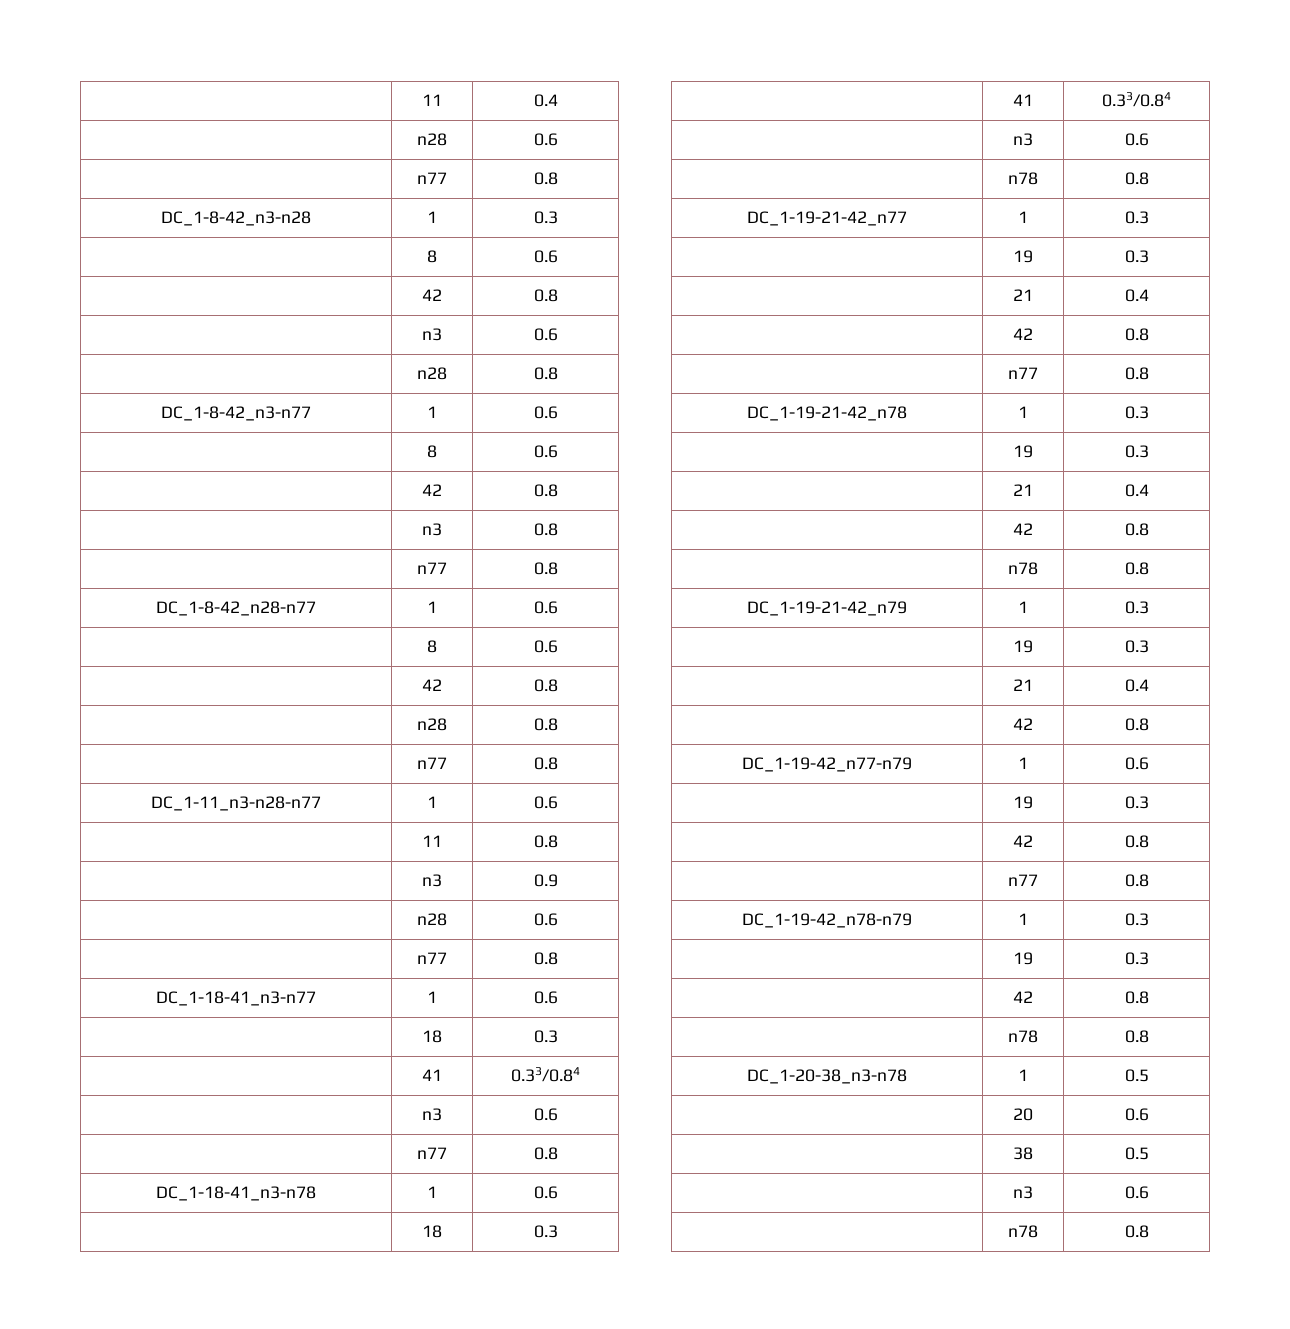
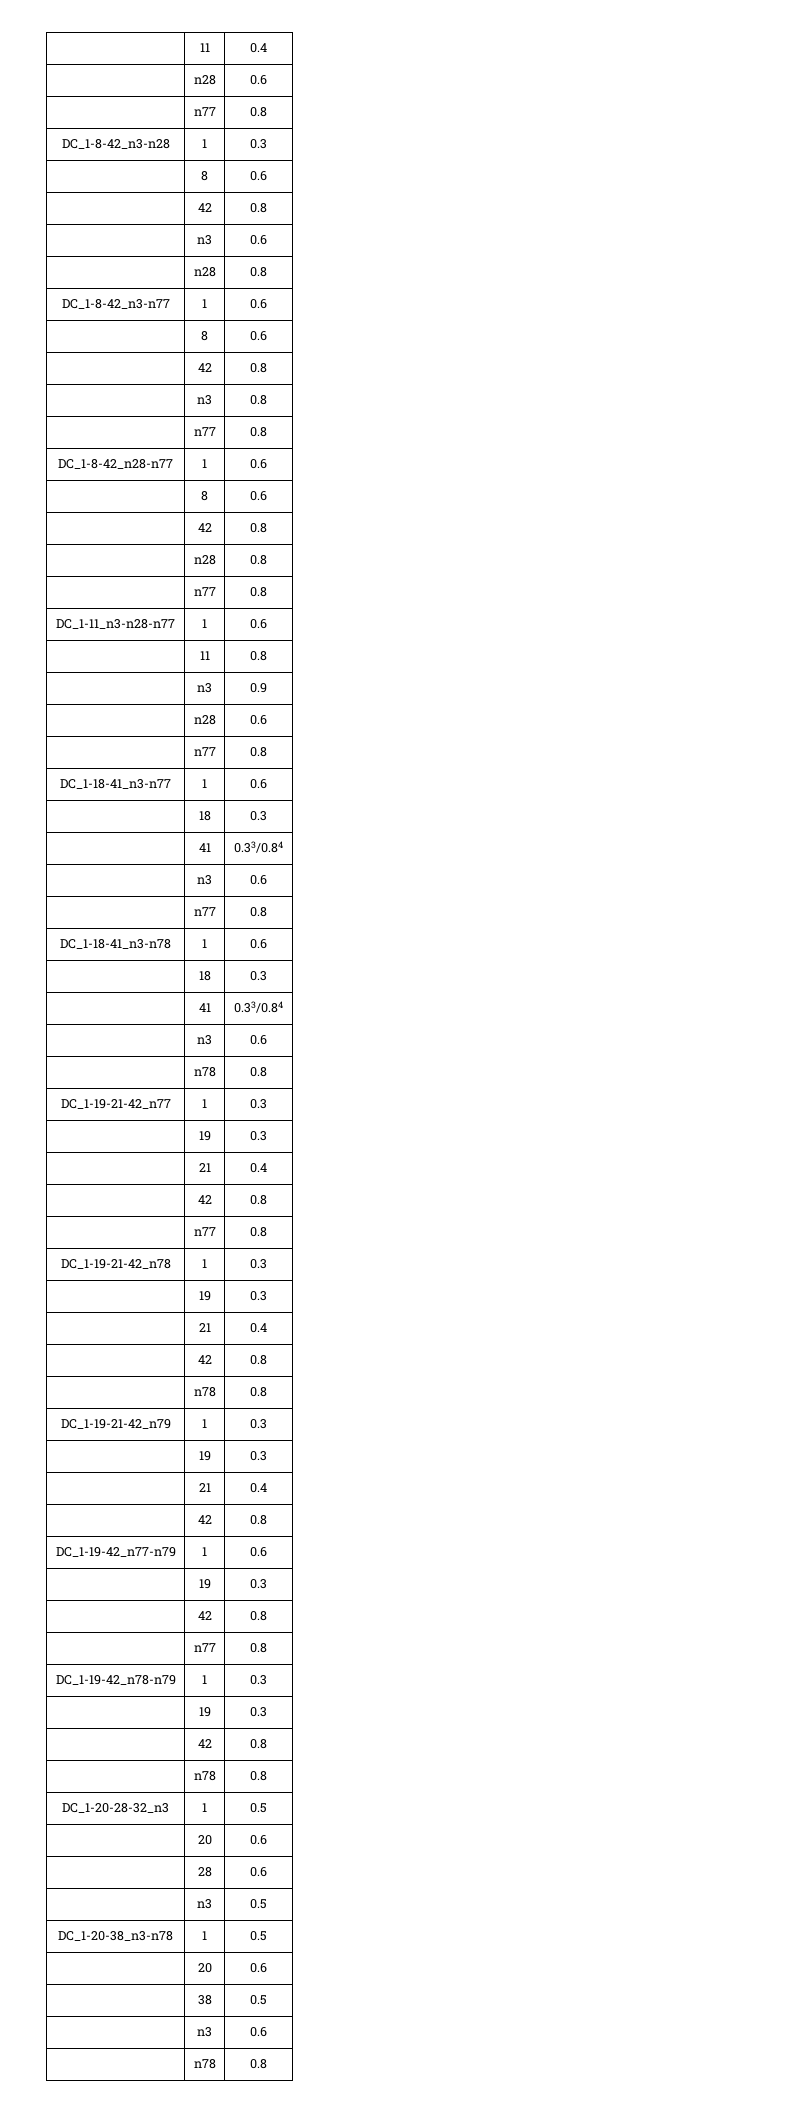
+ DC_1-20-28-32_n3 | 1 | 0.5
+ | 20 | 0.6
+ | 28 | 0.6
+ | n3 | 0.5

